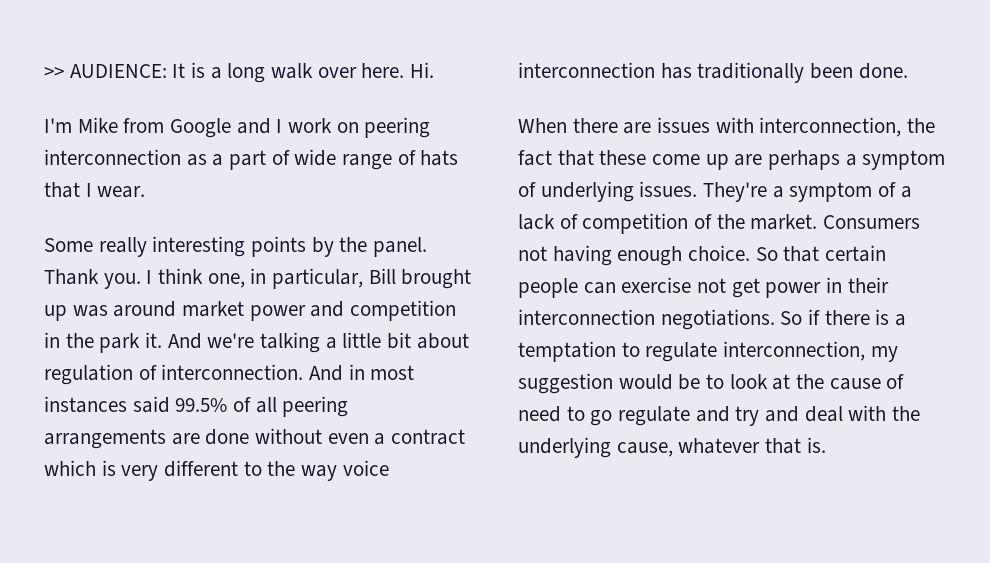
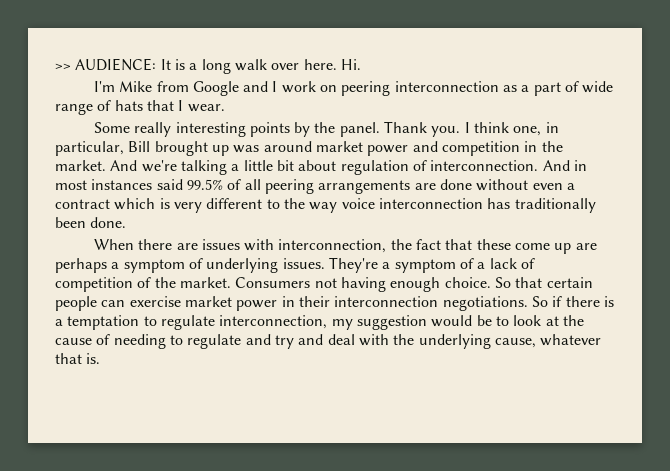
- I think one, in particular, Bill brought up was around market power and competition in the park it.
+ I think one, in particular, Bill brought up was around market power and competition in the market.
- So that certain people can exercise not get power in their interconnection negotiations.
+ So that certain people can exercise market power in their interconnection negotiations.
- So if there is a temptation to regulate interconnection, my suggestion would be to look at the cause of need to go regulate and try and deal with the underlying cause, whatever that is.
+ So if there is a temptation to regulate interconnection, my suggestion would be to look at the cause of needing to regulate and try and deal with the underlying cause, whatever that is.

